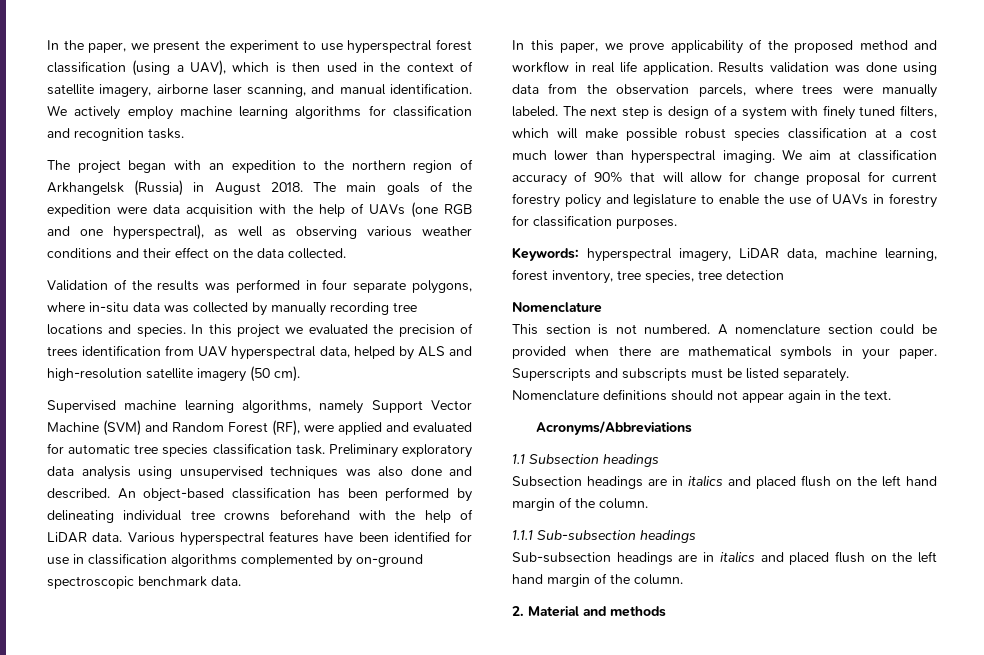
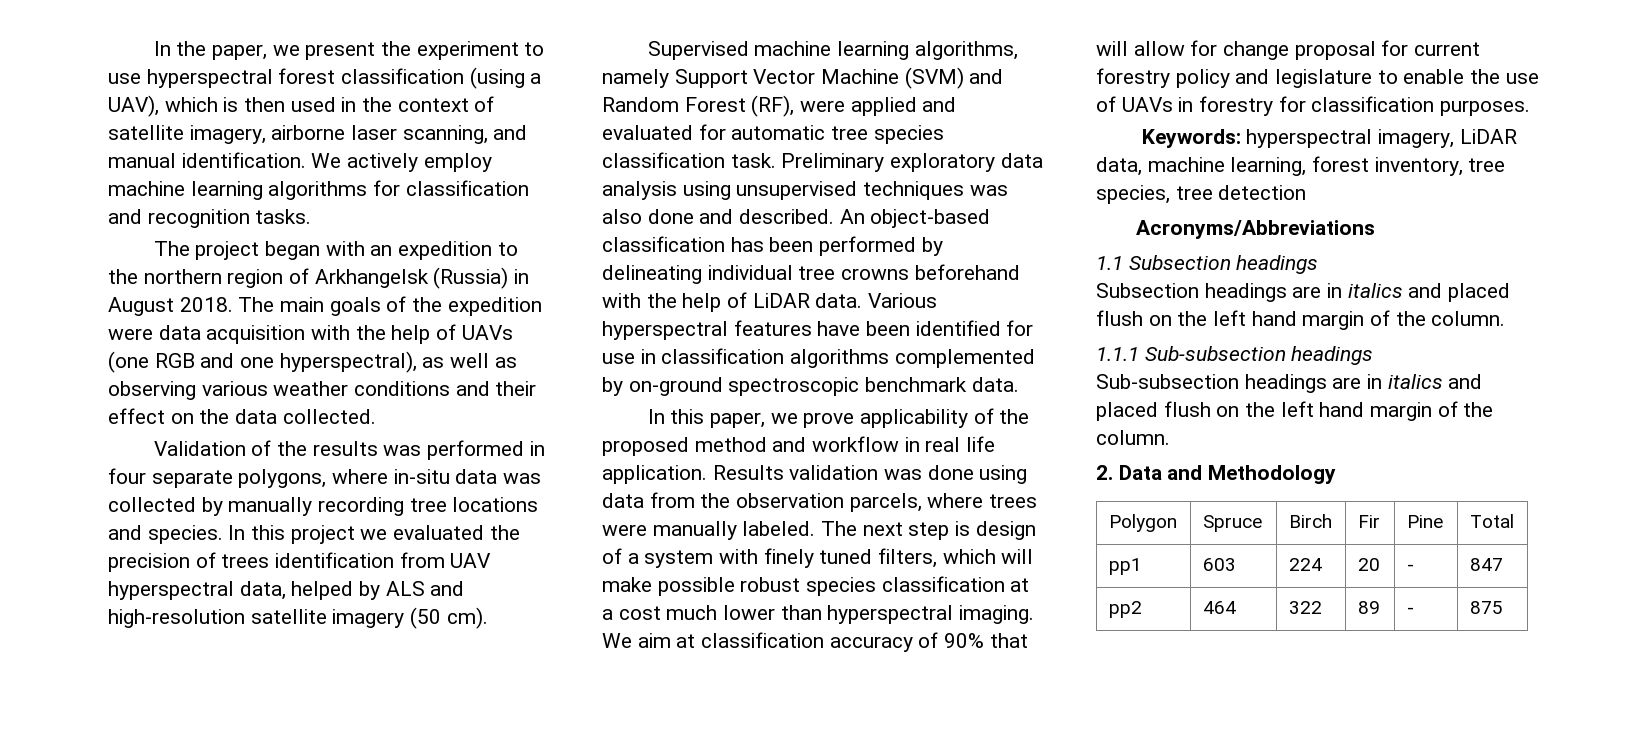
  Keywords: hyperspectral imagery, LiDAR data, machine learning, forest inventory, tree species, tree detection
- Nomenclature
- This section is not numbered. A nomenclature section could be provided when there are mathematical symbols in your paper. Superscripts and subscripts must be listed separately. Nomenclature definitions should not appear again in the text.
- 2. Material and methods
+ 2. Data and Methodology
+ Polygon | Spruce | Birch | Fir | Pine | Total
+ pp1 | 603 | 224 | 20 | - | 847
+ pp2 | 464 | 322 | 89 | - | 875

